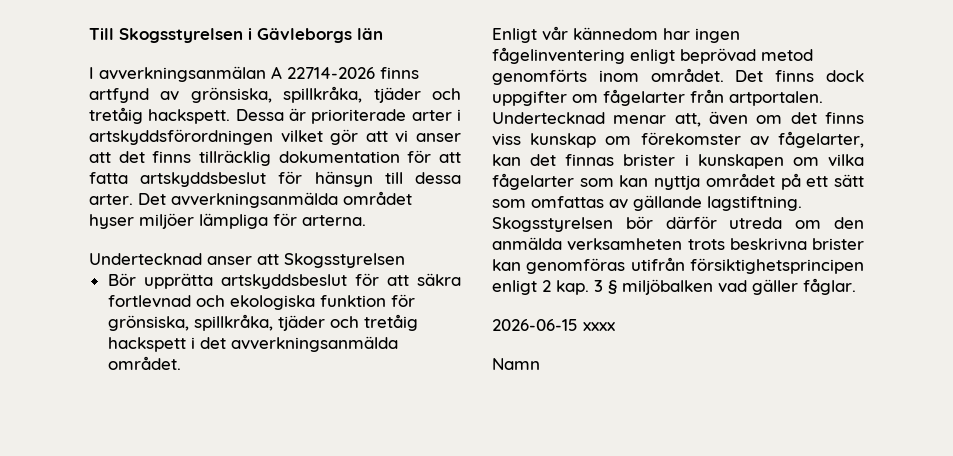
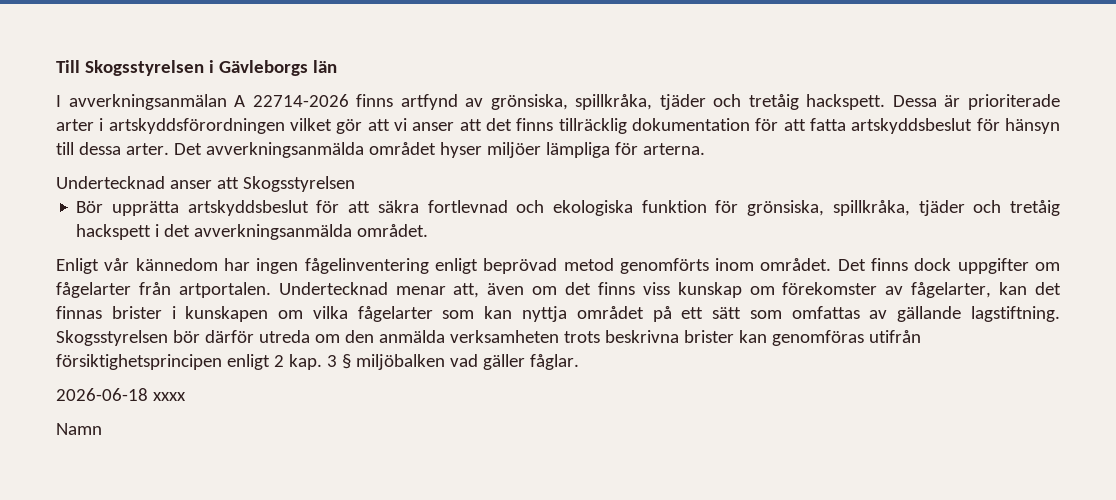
- 2026-06-15 xxxx
+ 2026-06-18 xxxx

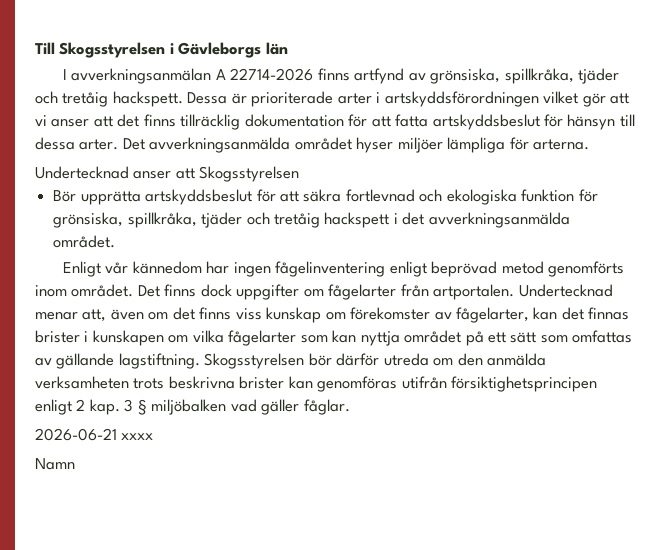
- 2026-06-18 xxxx
+ 2026-06-21 xxxx

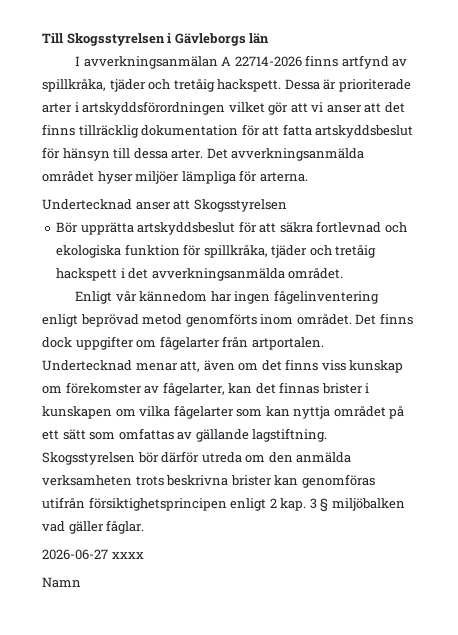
- I avverkningsanmälan A 22714-2026 finns artfynd av grönsiska, spillkråka, tjäder och tretåig hackspett.
+ I avverkningsanmälan A 22714-2026 finns artfynd av spillkråka, tjäder och tretåig hackspett.
- Bör upprätta artskyddsbeslut för att säkra fortlevnad och ekologiska funktion för grönsiska, spillkråka, tjäder och tretåig hackspett i det avverkningsanmälda området.
+ Bör upprätta artskyddsbeslut för att säkra fortlevnad och ekologiska funktion för spillkråka, tjäder och tretåig hackspett i det avverkningsanmälda området.
- 2026-06-21 xxxx
+ 2026-06-27 xxxx

